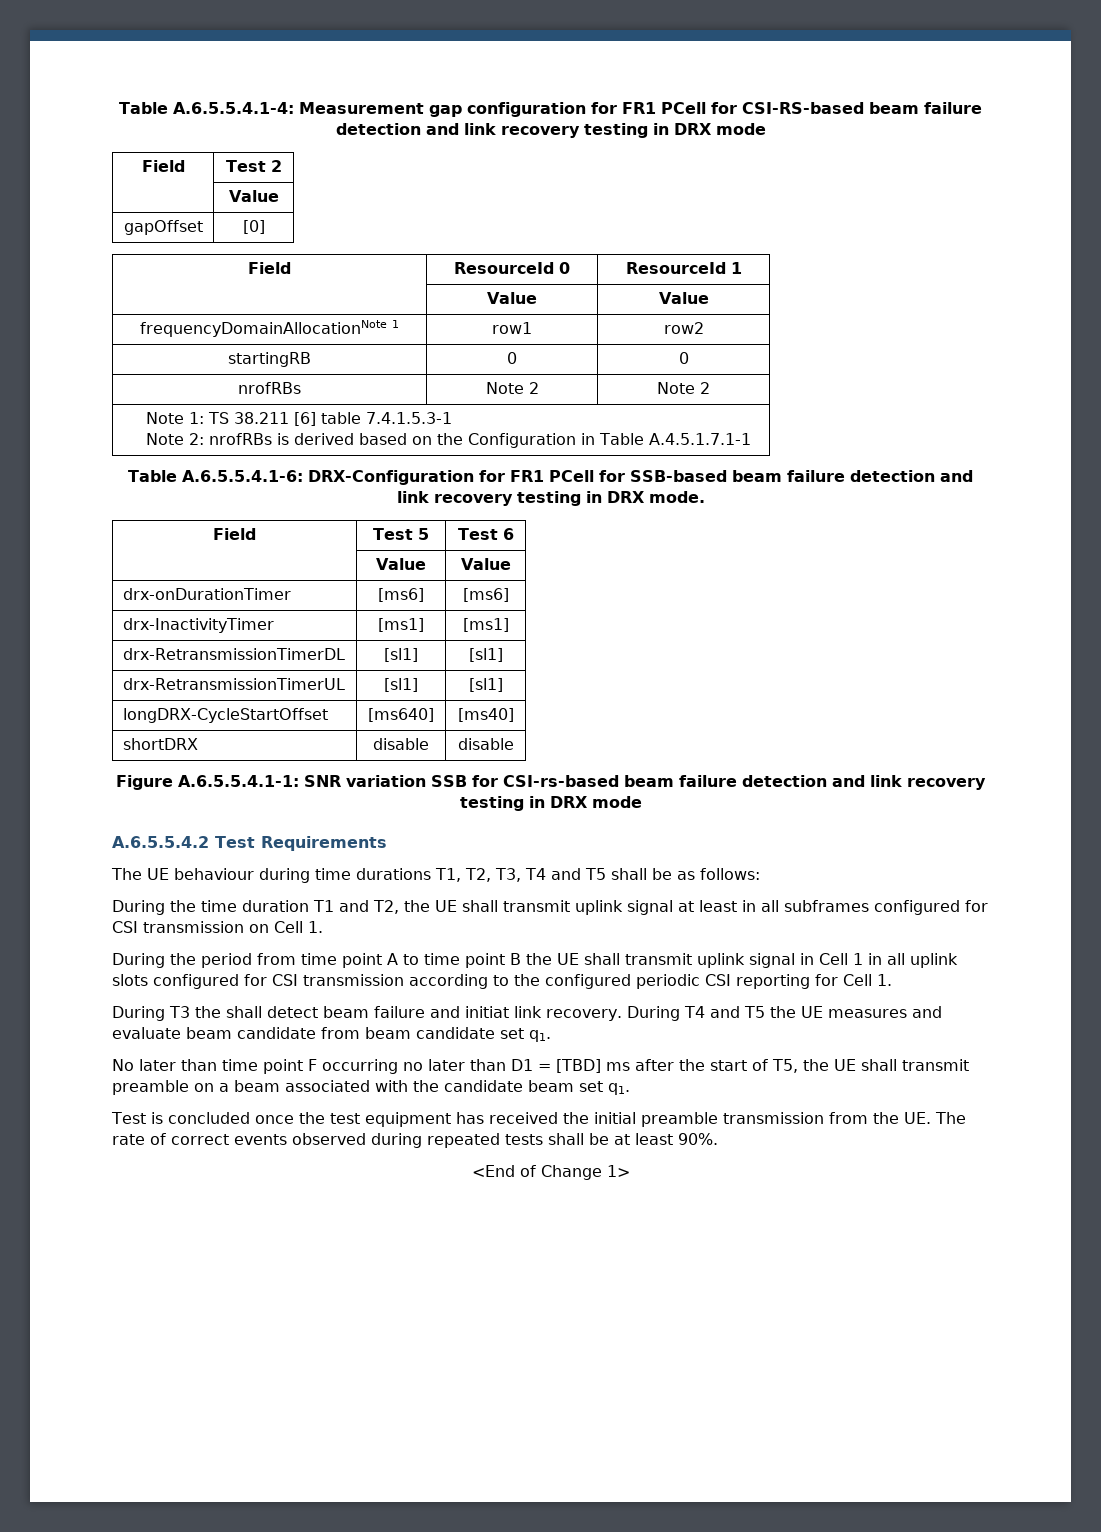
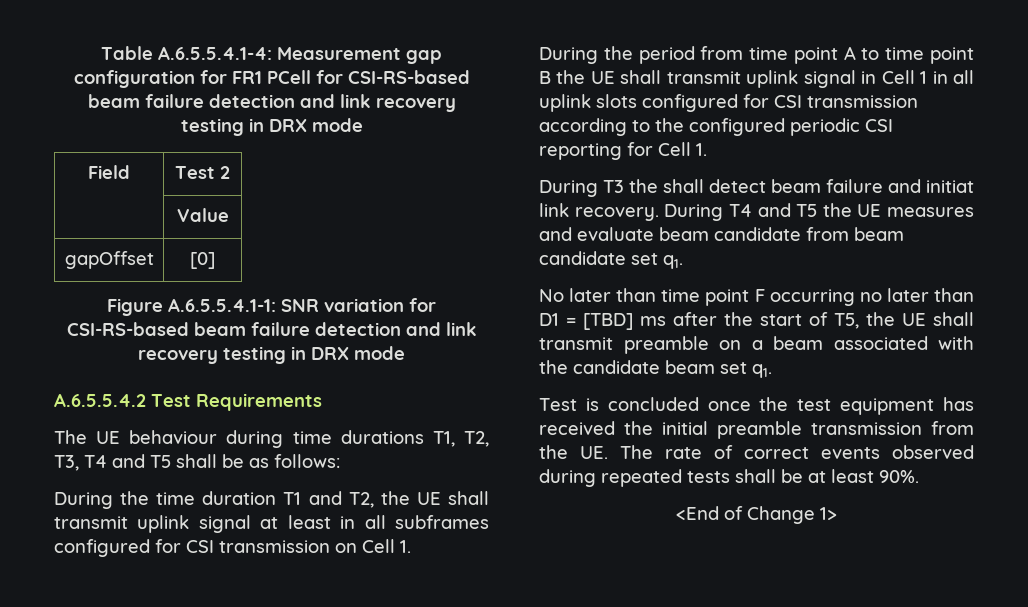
- Field | ResourceId 0 | ResourceId 1
- | Value | Value
- frequencyDomainAllocationNote 1 | row1 | row2
- startingRB | 0 | 0
- nrofRBs | Note 2 | Note 2
- Note 1: TS 38.211 [6] table 7.4.1.5.3-1
- Note 2: nrofRBs is derived based on the Configuration in Table A.4.5.1.7.1-1
- Table A.6.5.5.4.1-6: DRX-Configuration for FR1 PCell for SSB-based beam failure detection and link recovery testing in DRX mode.
- Field | Test 5 | Test 6
- | Value | Value
- drx-onDurationTimer | [ms6] | [ms6]
- drx-InactivityTimer | [ms1] | [ms1]
- drx-RetransmissionTimerDL | [sl1] | [sl1]
- drx-RetransmissionTimerUL | [sl1] | [sl1]
- longDRX-CycleStartOffset | [ms640] | [ms40]
- shortDRX | disable | disable
- Figure A.6.5.5.4.1-1: SNR variation SSB for CSI-rs-based beam failure detection and link recovery testing in DRX mode
+ Figure A.6.5.5.4.1-1: SNR variation for CSI-RS-based beam failure detection and link recovery testing in DRX mode

